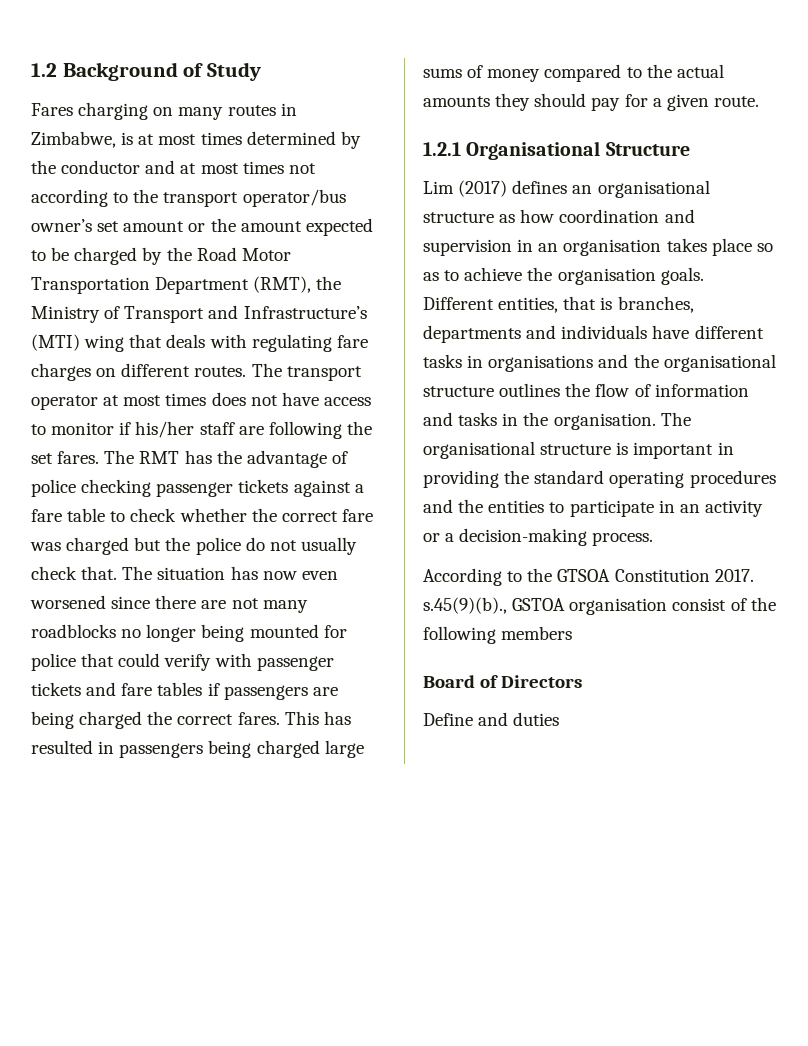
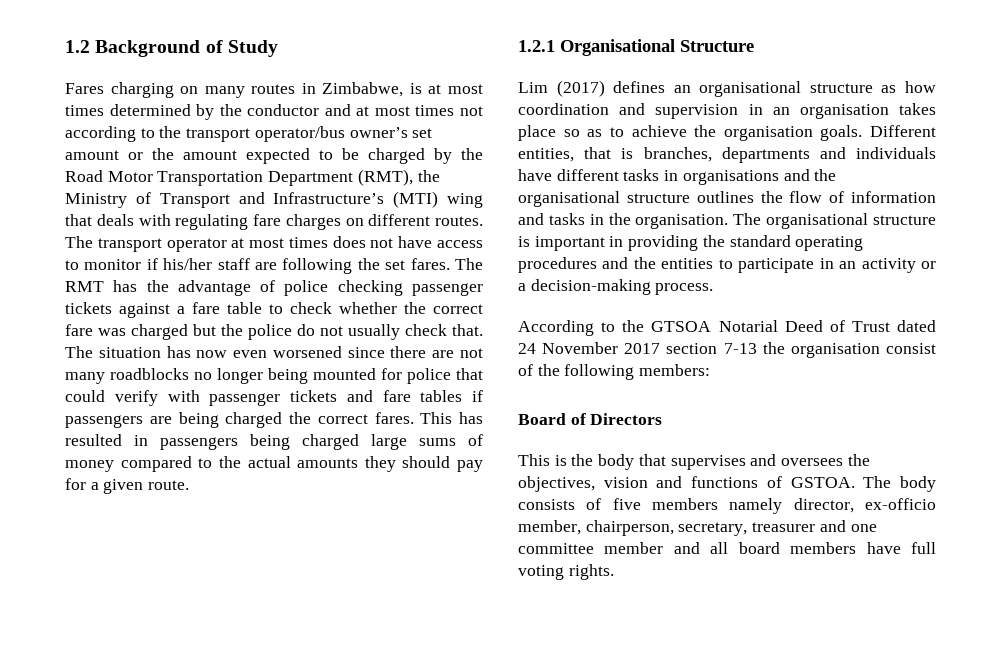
- According to the GTSOA Constitution 2017. s.45(9)(b)., GSTOA organisation consist of the following members
+ According to the GTSOA Notarial Deed of Trust dated 24 November 2017 section 7-13 the organisation consist of the following members:
- Define and duties
+ This is the body that supervises and oversees the objectives, vision and functions of GSTOA. The body consists of five members namely director, ex-officio member, chairperson, secretary, treasurer and one committee member and all board members have full voting rights.

